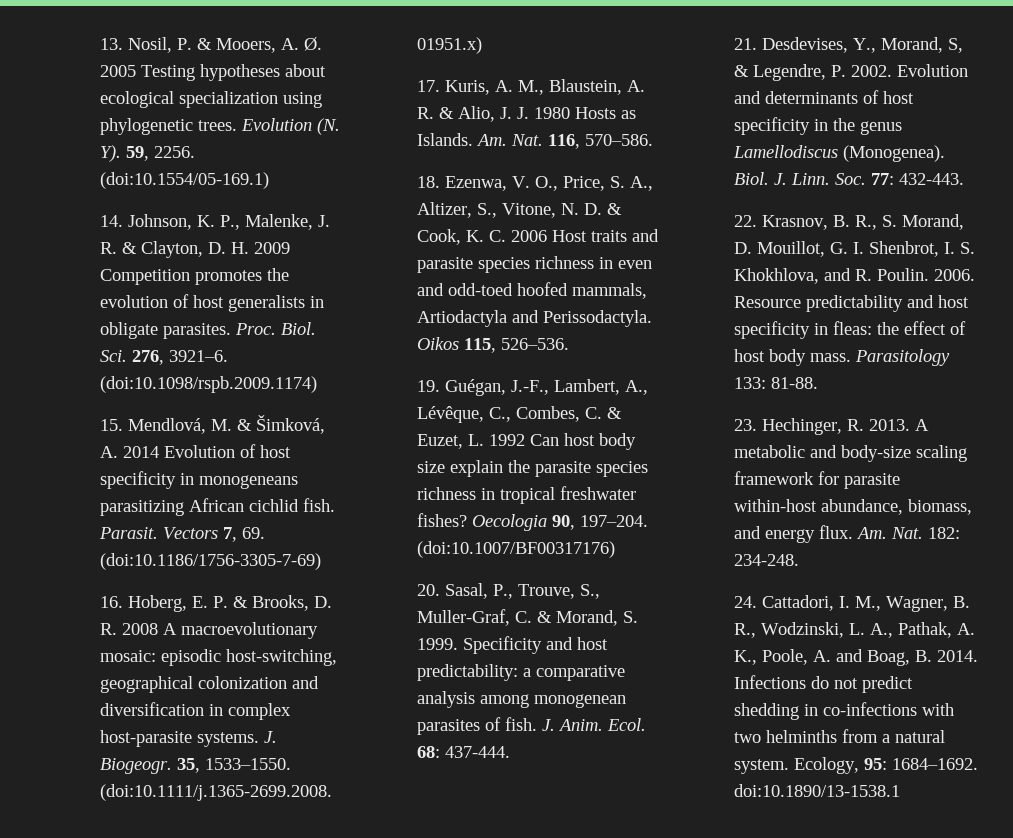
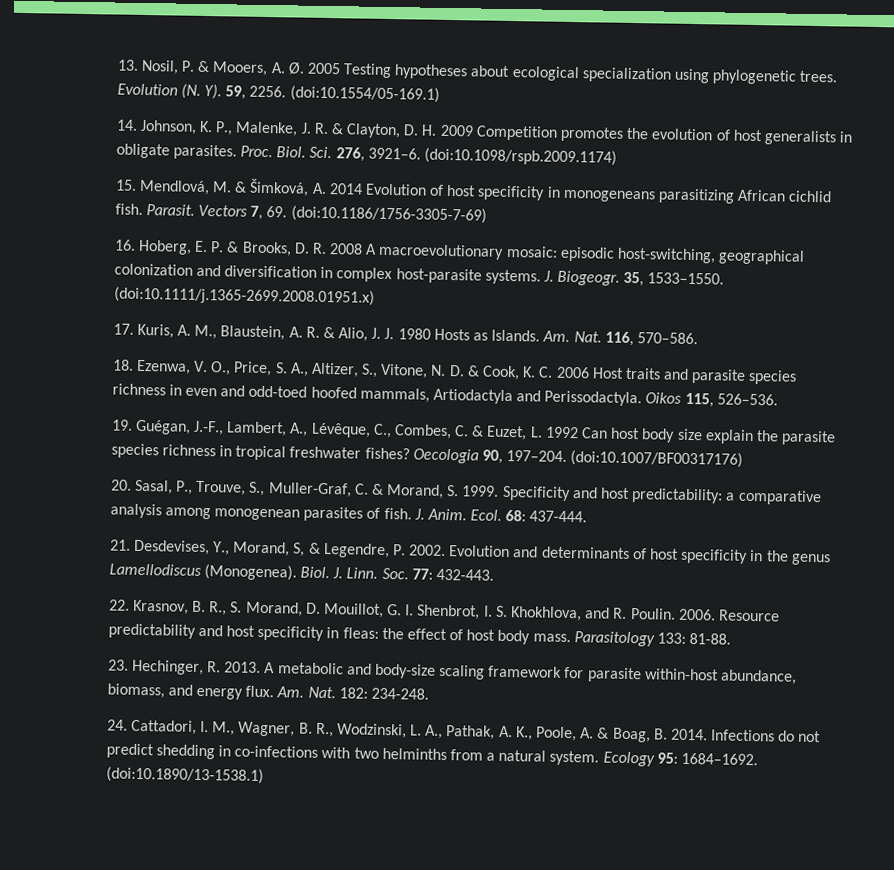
- 24. Cattadori, I. M., Wagner, B. R., Wodzinski, L. A., Pathak, A. K., Poole, A. and Boag, B. 2014.
+ 24. Cattadori, I. M., Wagner, B. R., Wodzinski, L. A., Pathak, A. K., Poole, A. & Boag, B. 2014.
- Ecology, 95: 1684–1692. doi:10.1890/13-1538.1
+ Ecology 95: 1684–1692. (doi:10.1890/13-1538.1)

